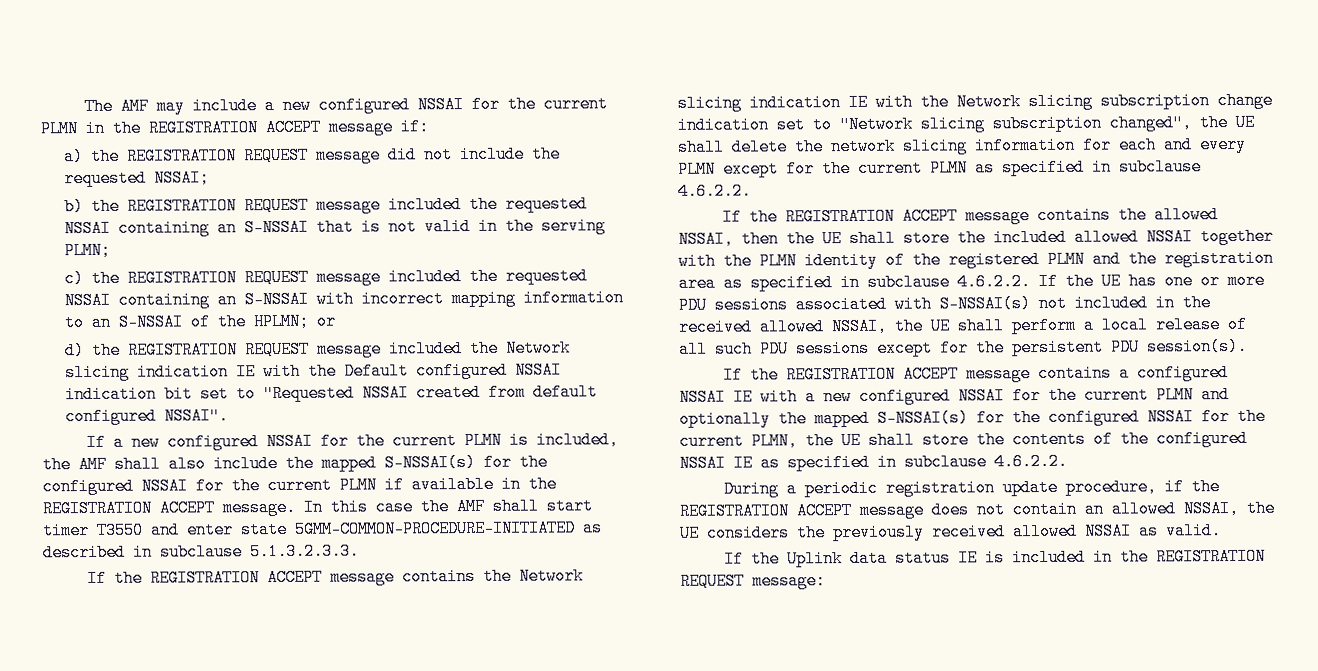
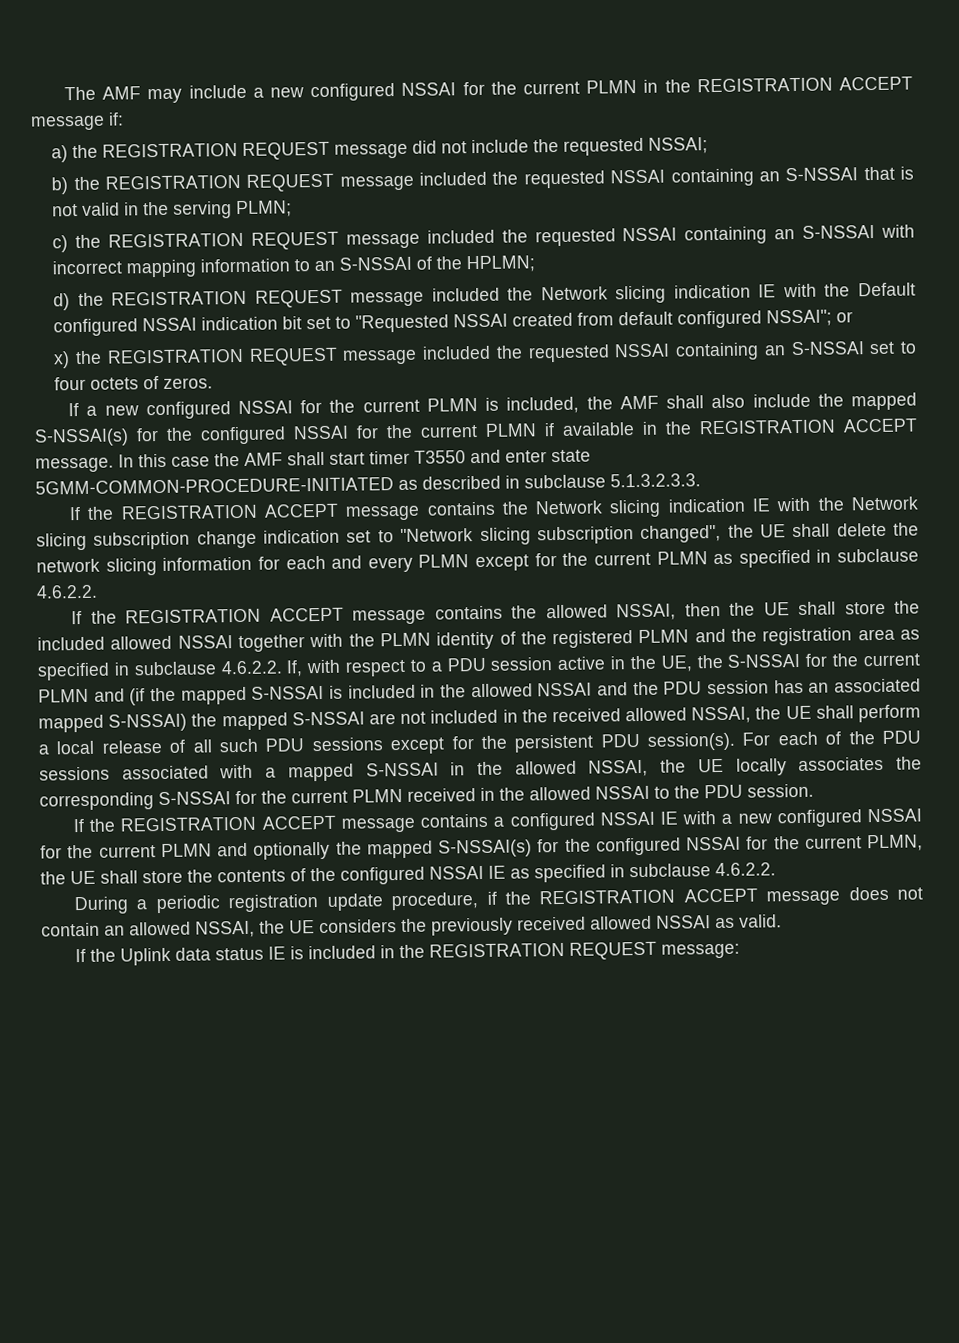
- c) the REGISTRATION REQUEST message included the requested NSSAI containing an S-NSSAI with incorrect mapping information to an S-NSSAI of the HPLMN; or
+ c) the REGISTRATION REQUEST message included the requested NSSAI containing an S-NSSAI with incorrect mapping information to an S-NSSAI of the HPLMN;
- d) the REGISTRATION REQUEST message included the Network slicing indication IE with the Default configured NSSAI indication bit set to "Requested NSSAI created from default configured NSSAI".
+ d) the REGISTRATION REQUEST message included the Network slicing indication IE with the Default configured NSSAI indication bit set to "Requested NSSAI created from default configured NSSAI"; or
+ x) the REGISTRATION REQUEST message included the requested NSSAI containing an S-NSSAI set to four octets of zeros.
- If the REGISTRATION ACCEPT message contains the allowed NSSAI, then the UE shall store the included allowed NSSAI together with the PLMN identity of the registered PLMN and the registration area as specified in subclause 4.6.2.2. If the UE has one or more PDU sessions associated with S-NSSAI(s) not included in the received allowed NSSAI, the UE shall perform a local release of all such PDU sessions except for the persistent PDU session(s).
+ If the REGISTRATION ACCEPT message contains the allowed NSSAI, then the UE shall store the included allowed NSSAI together with the PLMN identity of the registered PLMN and the registration area as specified in subclause 4.6.2.2. If, with respect to a PDU session active in the UE, the S-NSSAI for the current PLMN and (if the mapped S-NSSAI is included in the allowed NSSAI and the PDU session has an associated mapped S-NSSAI) the mapped S-NSSAI are not included in the received allowed NSSAI, the UE shall perform a local release of all such PDU sessions except for the persistent PDU session(s). For each of the PDU sessions associated with a mapped S-NSSAI in the allowed NSSAI, the UE locally associates the corresponding S-NSSAI for the current PLMN received in the allowed NSSAI to the PDU session.

